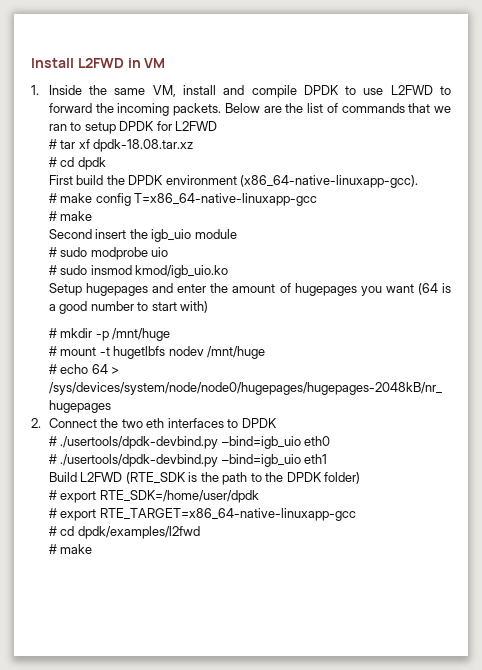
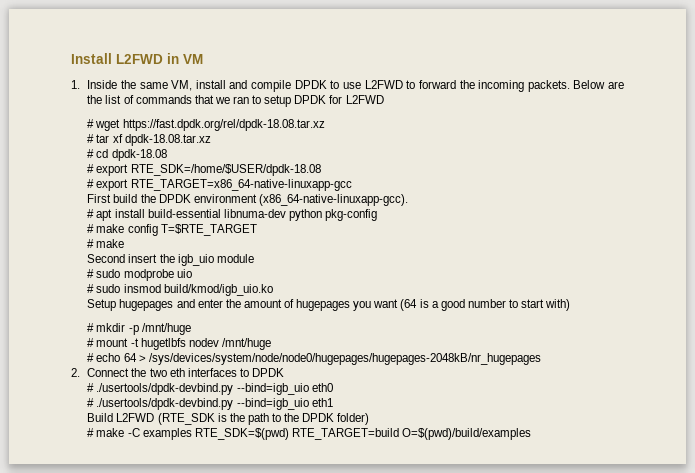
+ # wget https://fast.dpdk.org/rel/dpdk-18.08.tar.xz
- # cd dpdk
+ # cd dpdk-18.08
+ # export RTE_SDK=/home/$USER/dpdk-18.08
+ # export RTE_TARGET=x86_64-native-linuxapp-gcc
+ # apt install build-essential libnuma-dev python pkg-config
- # make config T=x86_64-native-linuxapp-gcc
+ # make config T=$RTE_TARGET
- # sudo insmod kmod/igb_uio.ko
+ # sudo insmod build/kmod/igb_uio.ko
- # ./usertools/dpdk-devbind.py –bind=igb_uio eth0
+ # ./usertools/dpdk-devbind.py --bind=igb_uio eth0
- # ./usertools/dpdk-devbind.py –bind=igb_uio eth1
+ # ./usertools/dpdk-devbind.py --bind=igb_uio eth1
- # export RTE_SDK=/home/user/dpdk
- # export RTE_TARGET=x86_64-native-linuxapp-gcc
- # cd dpdk/examples/l2fwd
- # make
+ # make -C examples RTE_SDK=$(pwd) RTE_TARGET=build O=$(pwd)/build/examples

